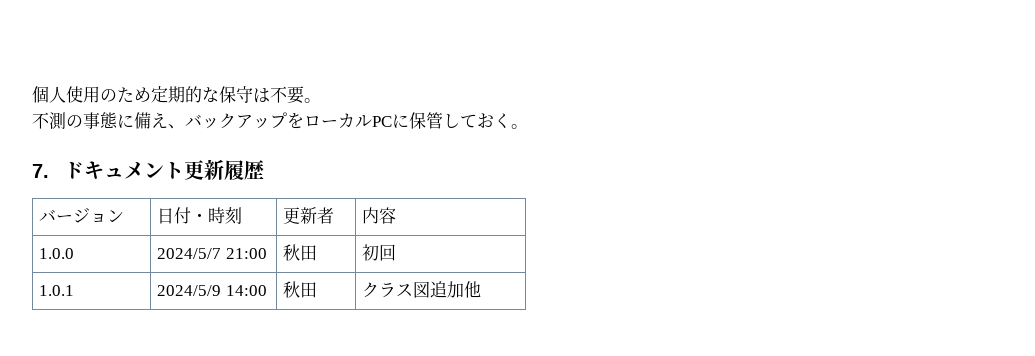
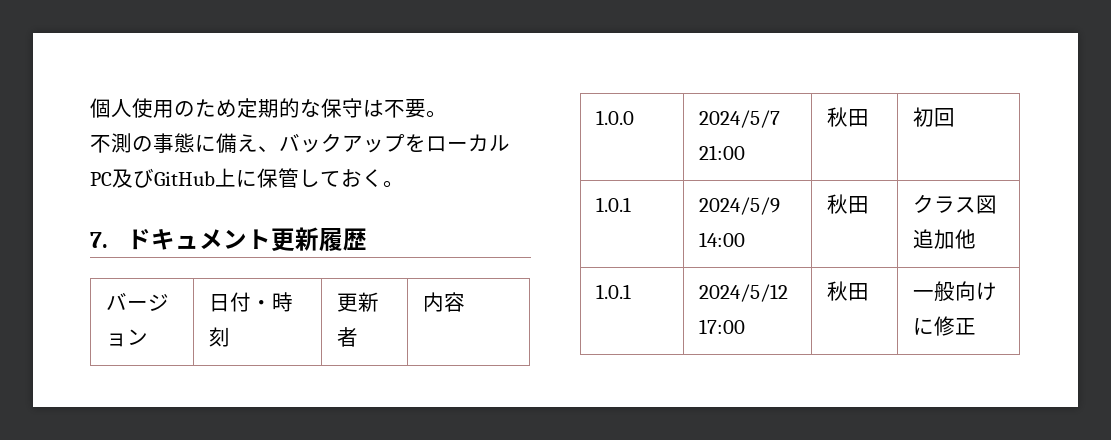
- 不測の事態に備え、バックアップをローカルPCに保管しておく。
+ 不測の事態に備え、バックアップをローカルPC及びGitHub上に保管しておく。
+ 1.0.1 | 2024/5/12 17:00 | 秋田 | 一般向けに修正

